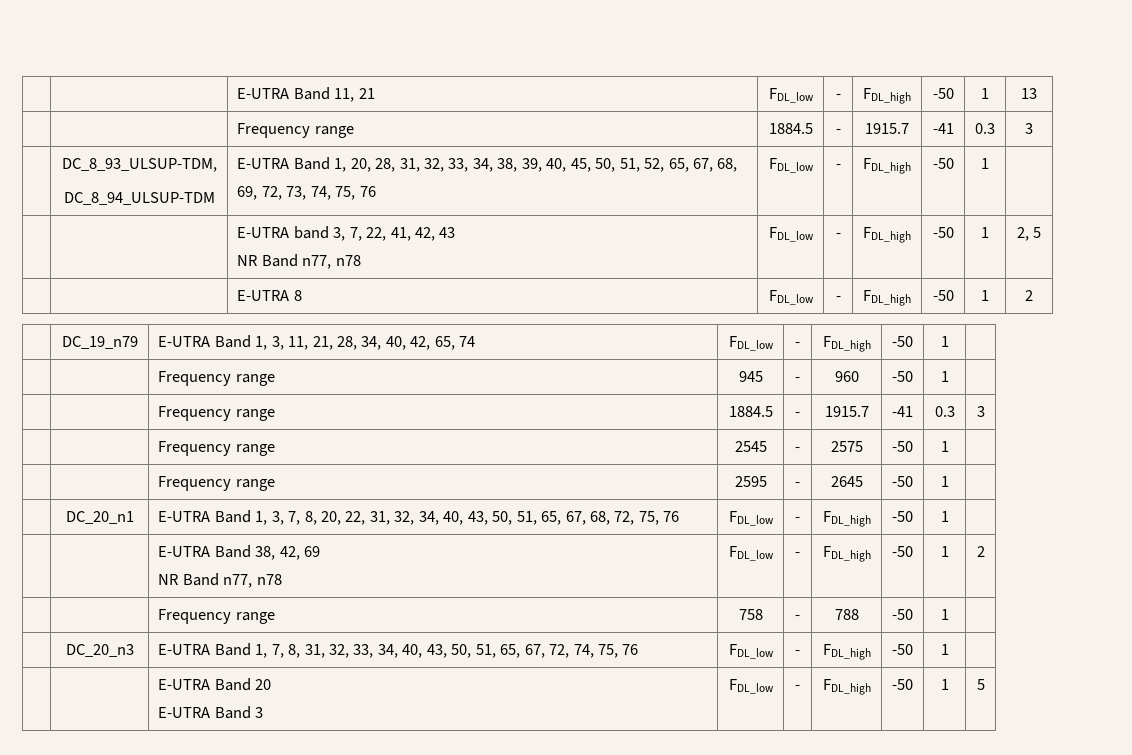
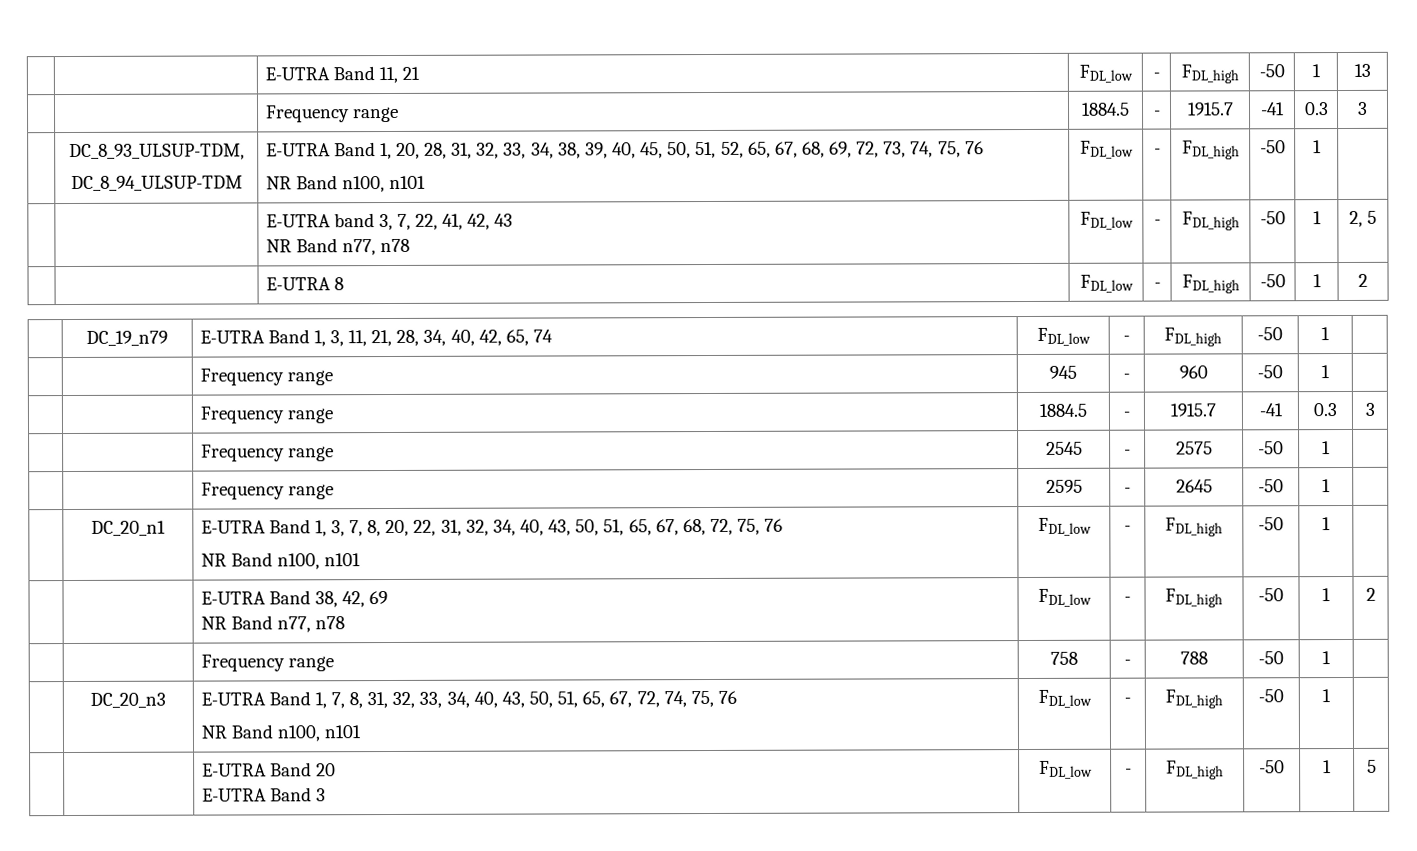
  | DC_8_93_ULSUP-TDM,
- DC_8_94_ULSUP-TDM | E-UTRA Band 1, 20, 28, 31, 32, 33, 34, 38, 39, 40, 45, 50, 51, 52, 65, 67, 68, 69, 72, 73, 74, 75, 76 | FDL_low | - | FDL_high | -50 | 1 |
+ DC_8_94_ULSUP-TDM | E-UTRA Band 1, 20, 28, 31, 32, 33, 34, 38, 39, 40, 45, 50, 51, 52, 65, 67, 68, 69, 72, 73, 74, 75, 76
+ NR Band n100, n101 | FDL_low | - | FDL_high | -50 | 1 |
- | DC_20_n1 | E-UTRA Band 1, 3, 7, 8, 20, 22, 31, 32, 34, 40, 43, 50, 51, 65, 67, 68, 72, 75, 76 | FDL_low | - | FDL_high | -50 | 1 |
+ | DC_20_n1 | E-UTRA Band 1, 3, 7, 8, 20, 22, 31, 32, 34, 40, 43, 50, 51, 65, 67, 68, 72, 75, 76
+ NR Band n100, n101 | FDL_low | - | FDL_high | -50 | 1 |
- | DC_20_n3 | E-UTRA Band 1, 7, 8, 31, 32, 33, 34, 40, 43, 50, 51, 65, 67, 72, 74, 75, 76 | FDL_low | - | FDL_high | -50 | 1 |
+ | DC_20_n3 | E-UTRA Band 1, 7, 8, 31, 32, 33, 34, 40, 43, 50, 51, 65, 67, 72, 74, 75, 76
+ NR Band n100, n101 | FDL_low | - | FDL_high | -50 | 1 |

